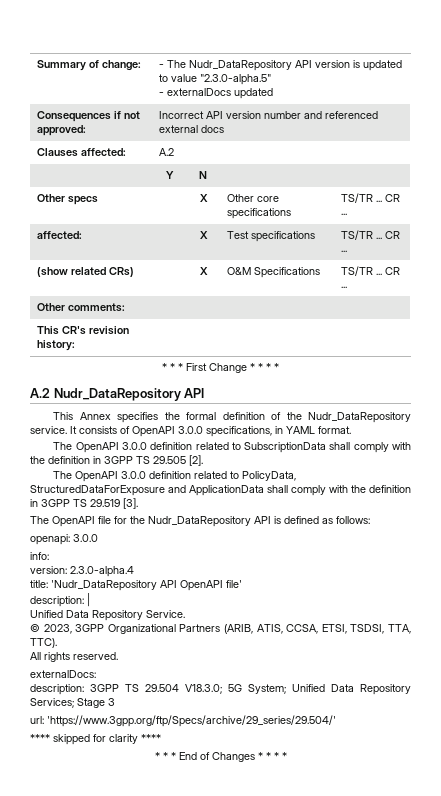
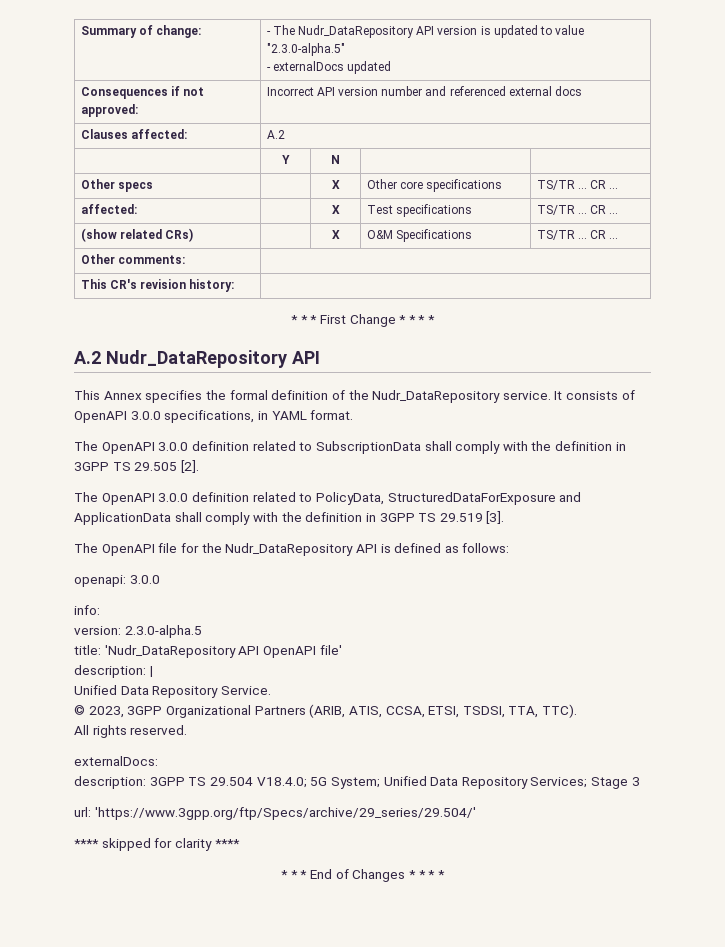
- version: 2.3.0-alpha.4
+ version: 2.3.0-alpha.5
- description: 3GPP TS 29.504 V18.3.0; 5G System; Unified Data Repository Services; Stage 3
+ description: 3GPP TS 29.504 V18.4.0; 5G System; Unified Data Repository Services; Stage 3

